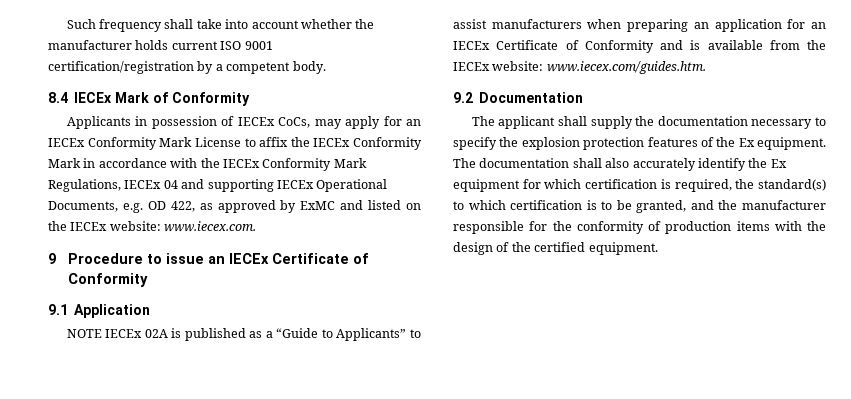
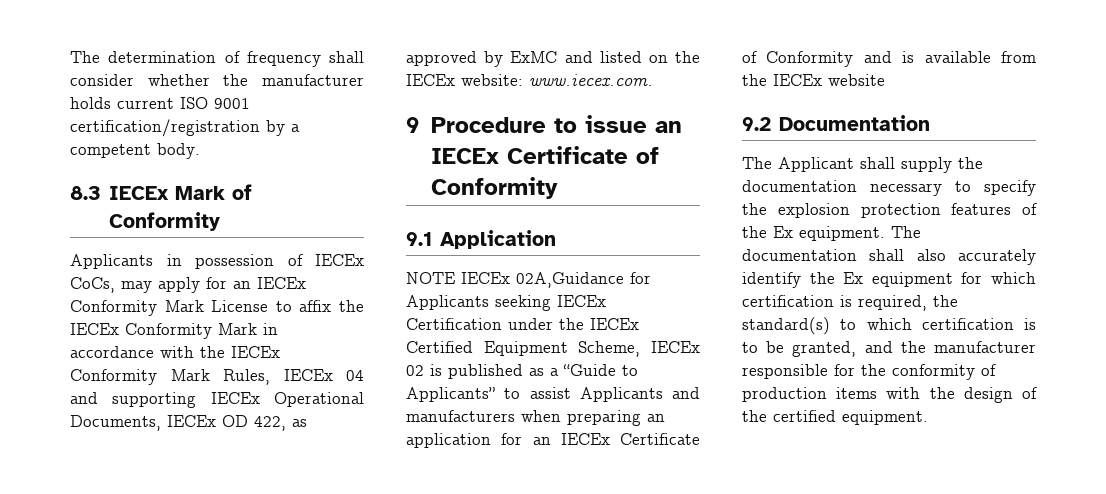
- Such frequency shall take into account whether the manufacturer holds current ISO 9001 certification/registration by a competent body.
+ The determination of frequency shall consider whether the manufacturer holds current ISO 9001 certification/registration by a competent body.
- 8.4 IECEx Mark of Conformity
+ 8.3 IECEx Mark of Conformity
- Applicants in possession of IECEx CoCs, may apply for an IECEx Conformity Mark License to affix the IECEx Conformity Mark in accordance with the IECEx Conformity Mark Regulations, IECEx 04 and supporting IECEx Operational Documents, e.g. OD 422, as approved by ExMC and listed on the IECEx website: www.iecex.com.
+ Applicants in possession of IECEx CoCs, may apply for an IECEx Conformity Mark License to affix the IECEx Conformity Mark in accordance with the IECEx Conformity Mark Rules, IECEx 04 and supporting IECEx Operational Documents, IECEx OD 422, as approved by ExMC and listed on the IECEx website: www.iecex.com.
- NOTE IECEx 02A is published as a “Guide to Applicants” to assist manufacturers when preparing an application for an IECEx Certificate of Conformity and is available from the IECEx website: www.iecex.com/guides.htm.
+ NOTE IECEx 02A,Guidance for Applicants seeking IECEx Certification under the IECEx Certified Equipment Scheme, IECEx 02 is published as a “Guide to Applicants” to assist Applicants and manufacturers when preparing an application for an IECEx Certificate of Conformity and is available from the IECEx website
- The applicant shall supply the documentation necessary to specify the explosion protection features of the Ex equipment.
+ The Applicant shall supply the documentation necessary to specify the explosion protection features of the Ex equipment.

